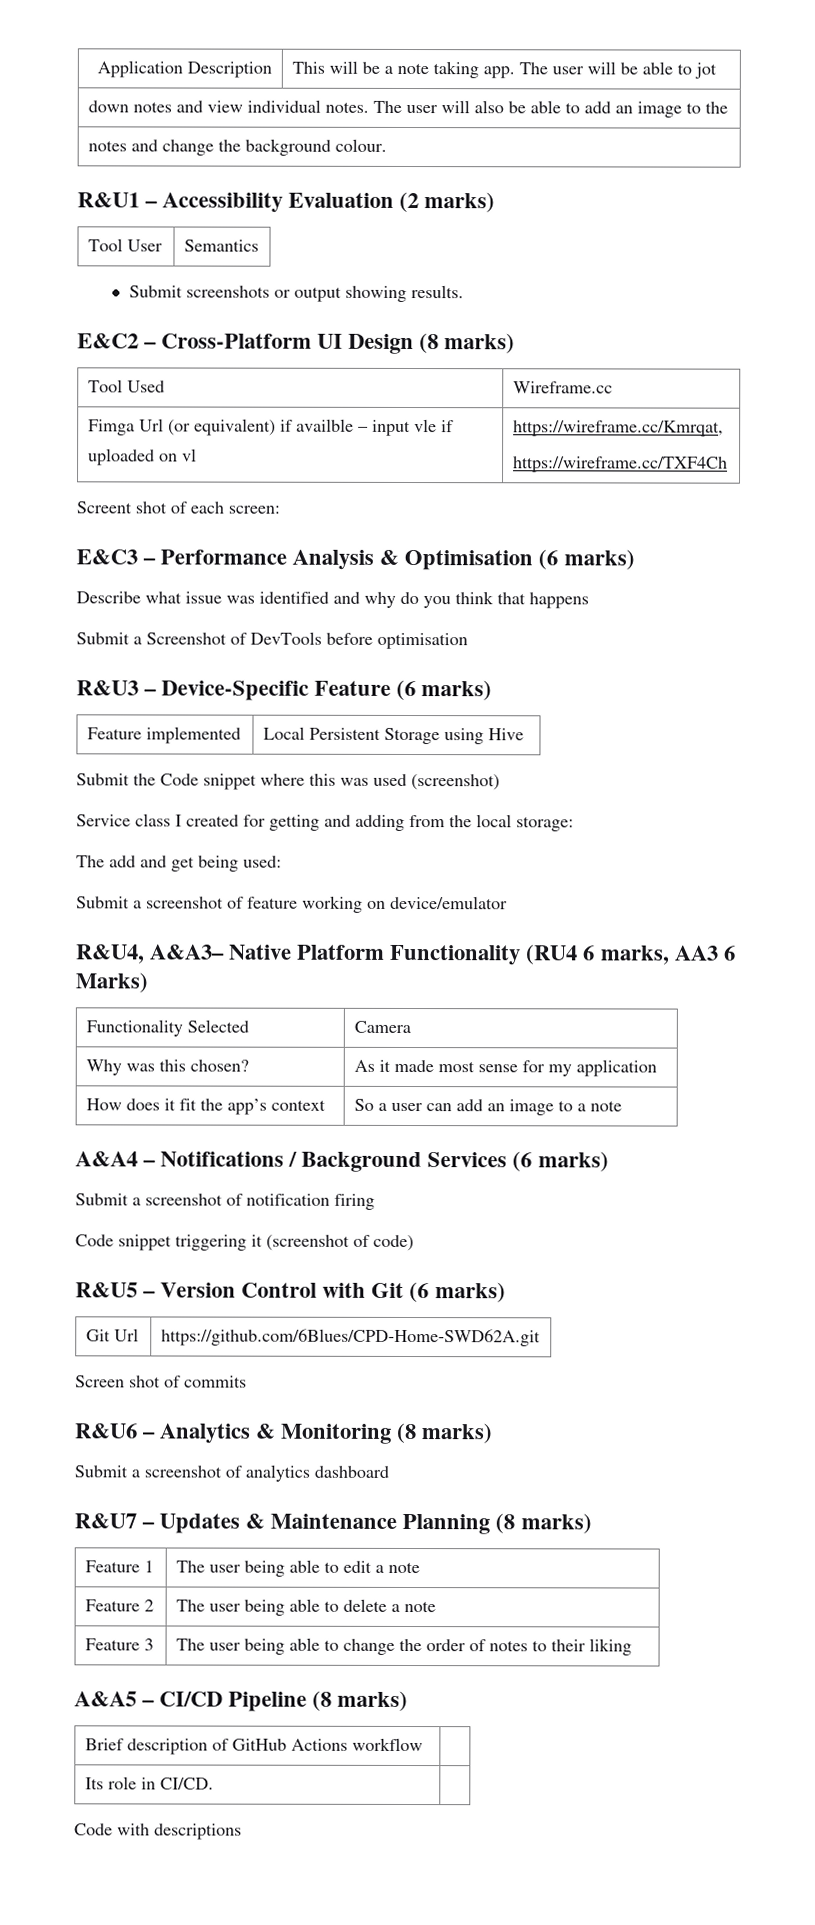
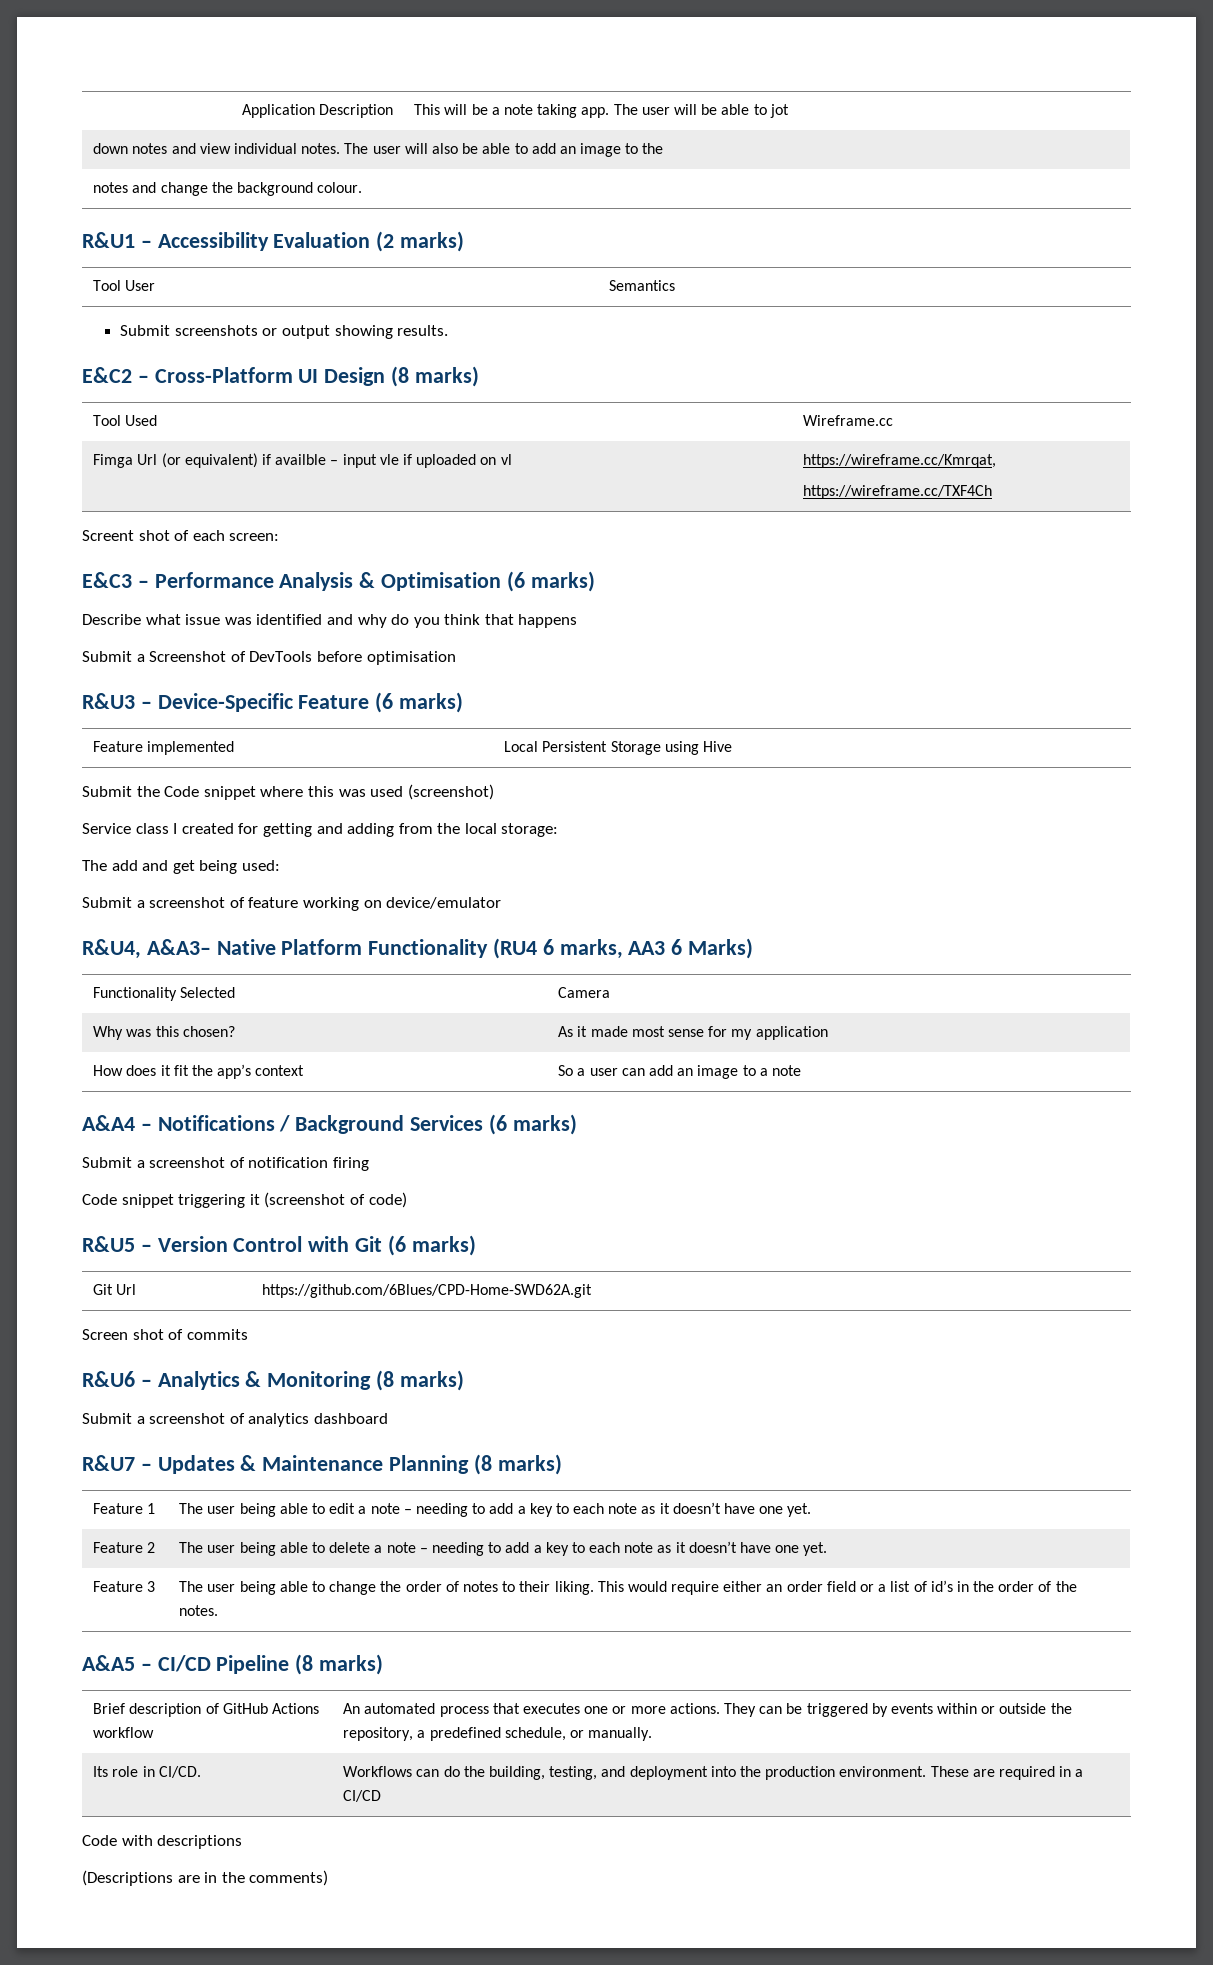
- Feature 1 | The user being able to edit a note
+ Feature 1 | The user being able to edit a note – needing to add a key to each note as it doesn’t have one yet.
- Feature 2 | The user being able to delete a note
+ Feature 2 | The user being able to delete a note – needing to add a key to each note as it doesn’t have one yet.
- Feature 3 | The user being able to change the order of notes to their liking
+ Feature 3 | The user being able to change the order of notes to their liking. This would require either an order field or a list of id’s in the order of the notes.
- Brief description of GitHub Actions workflow |
- Its role in CI/CD. |
+ Brief description of GitHub Actions workflow | An automated process that executes one or more actions. They can be triggered by events within or outside the repository, a predefined schedule, or manually.
+ Its role in CI/CD. | Workflows can do the building, testing, and deployment into the production environment. These are required in a CI/CD
  Code with descriptions
+ (Descriptions are in the comments)

